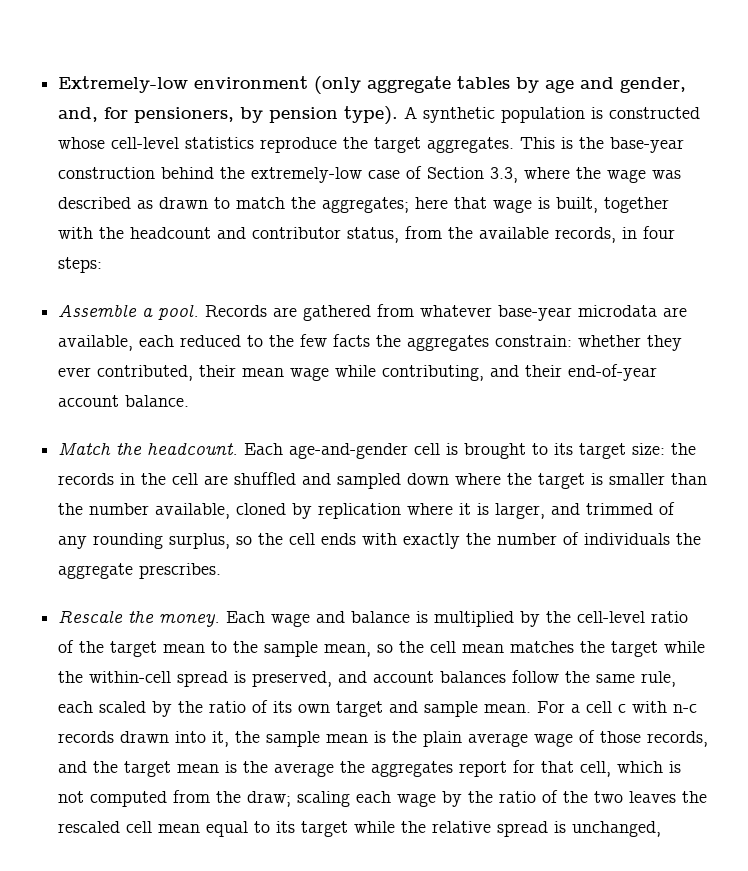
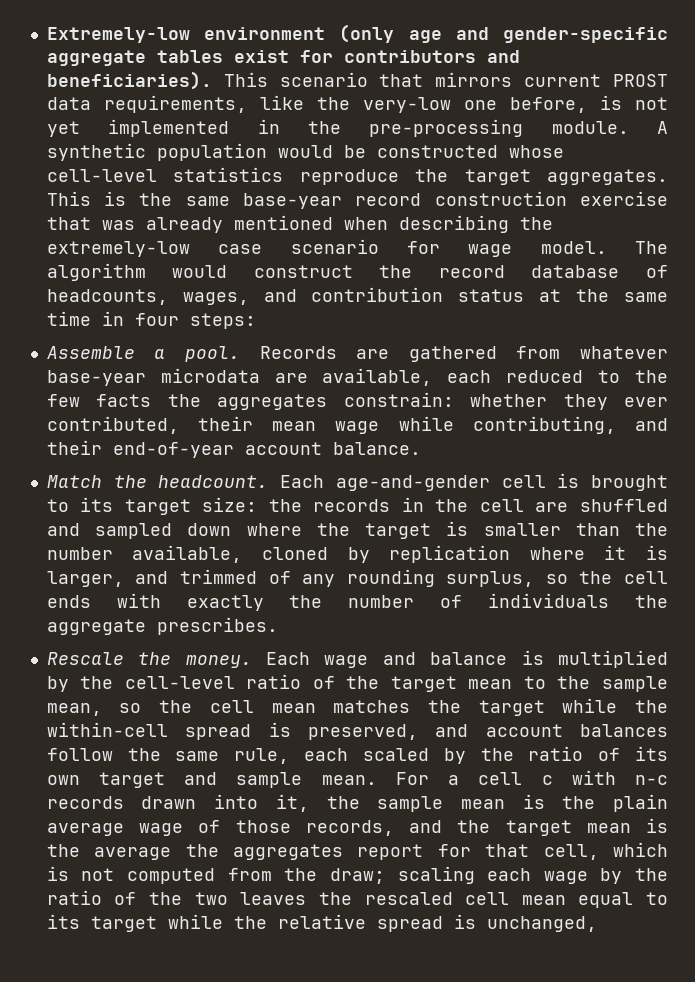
- Extremely-low environment (only aggregate tables by age and gender, and, for pensioners, by pension type).
+ Extremely-low environment (only age and gender-specific aggregate tables exist for contributors and beneficiaries). This scenario that mirrors current PROST data requirements, like the very-low one before, is not yet implemented in the pre-processing module.
- A synthetic population is constructed whose cell-level statistics reproduce the target aggregates.
+ A synthetic population would be constructed whose cell-level statistics reproduce the target aggregates.
- This is the base-year construction behind the extremely-low case of Section 3.3, where the wage was described as drawn to match the aggregates; here that wage is built, together with the headcount and contributor status, from the available records, in four steps:
+ This is the same base-year record construction exercise that was already mentioned when describing the extremely-low case scenario for wage model. The algorithm would construct the record database of headcounts, wages, and contribution status at the same time in four steps:

